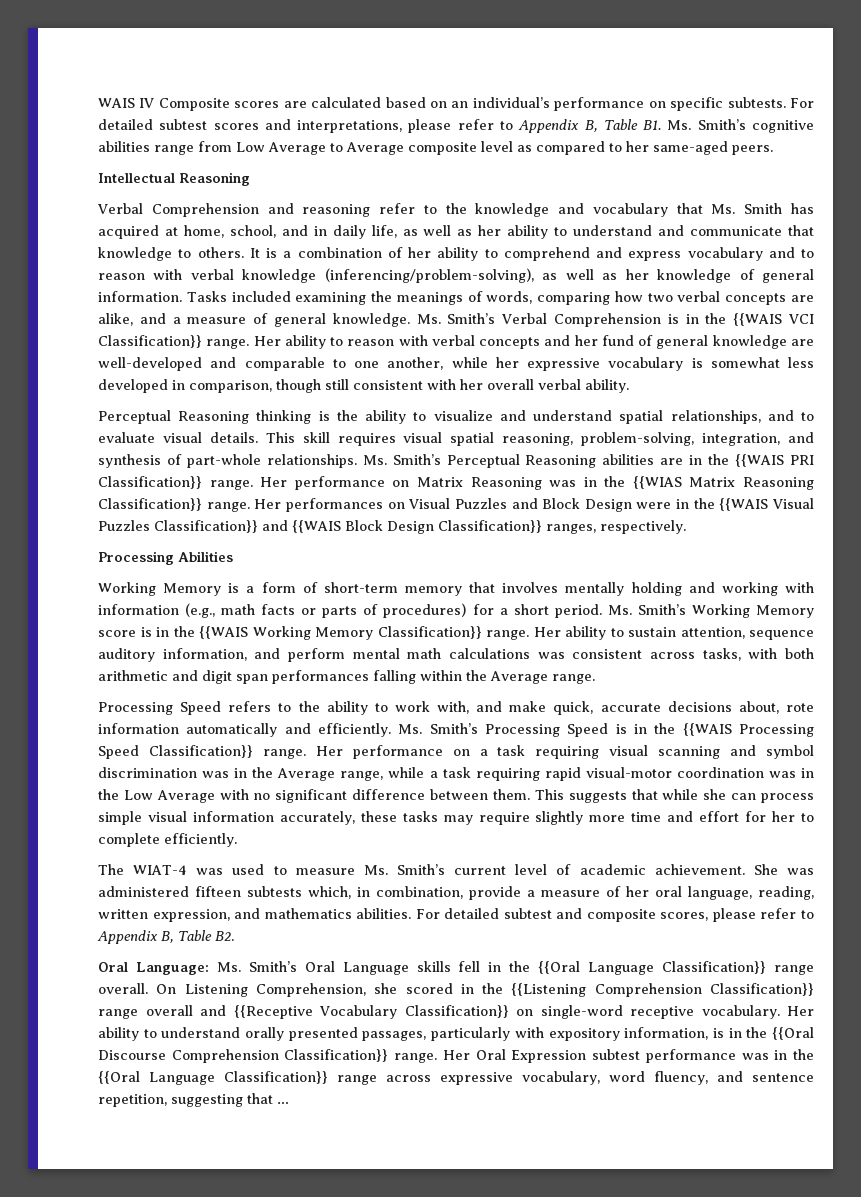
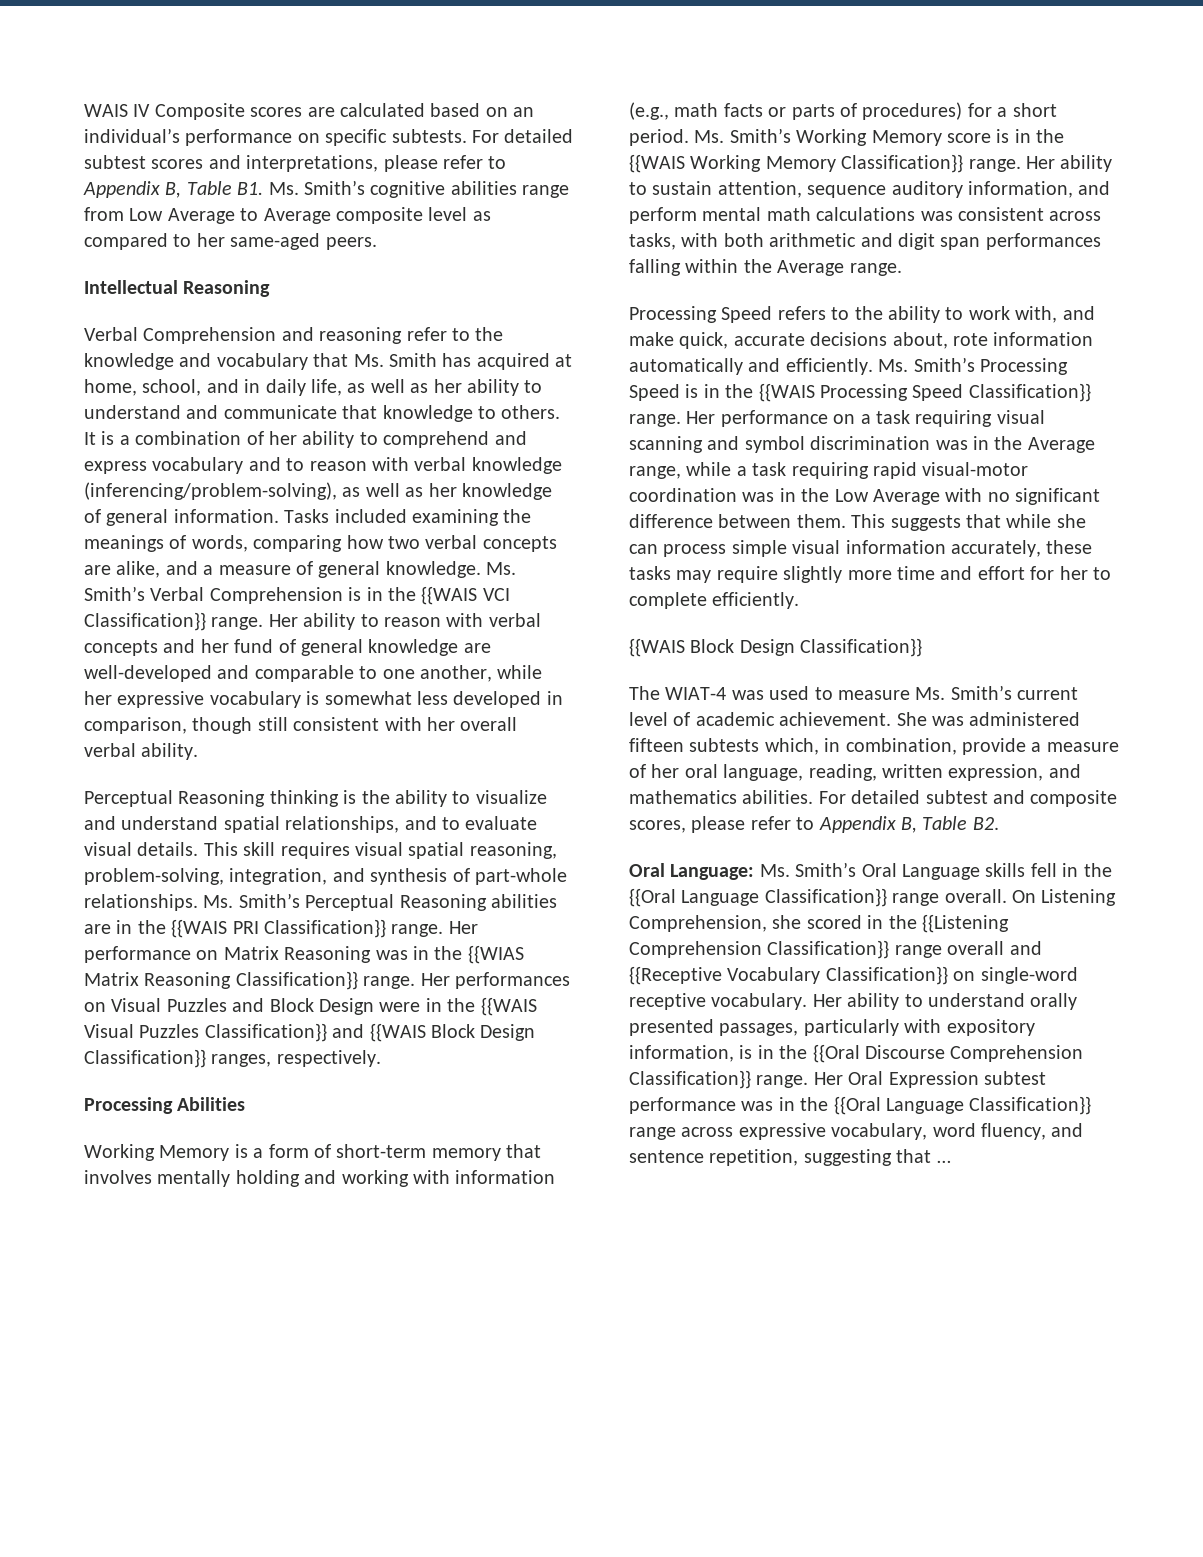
  This suggests that while she can process simple visual information accurately, these tasks may require slightly more time and effort for her to complete efficiently.
+ {{WAIS Block Design Classification}}

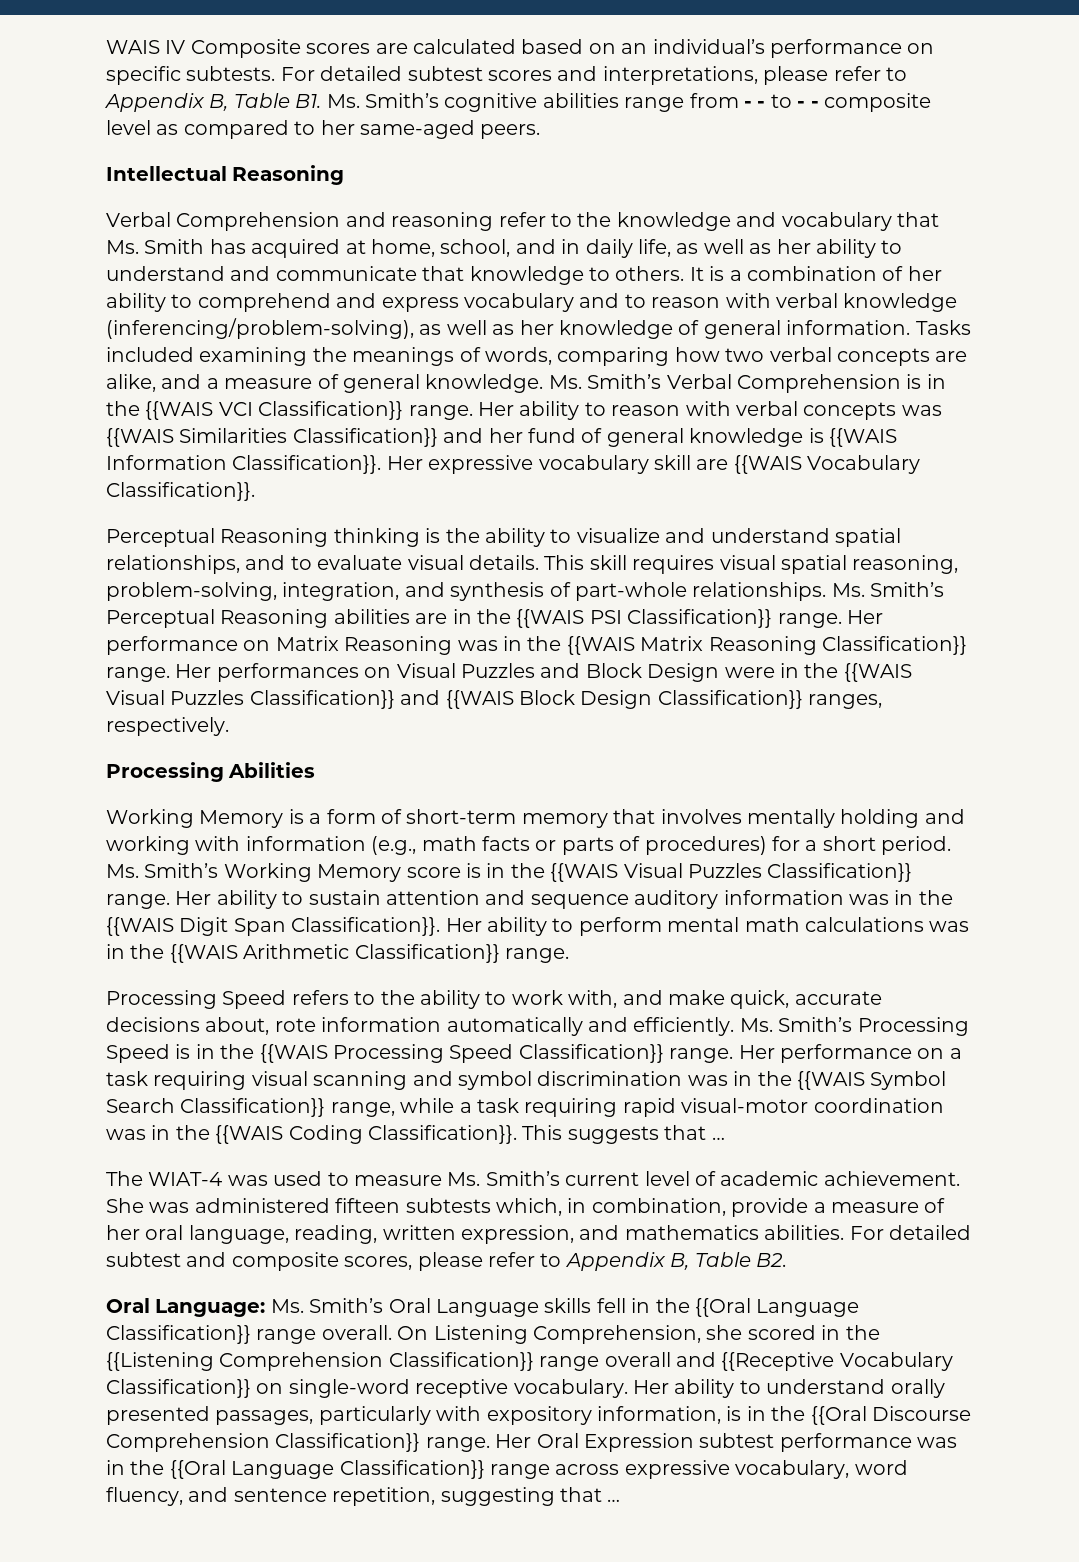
- For detailed subtest scores and interpretations, please refer to Appendix B, Table B1. Ms. Smith’s cognitive abilities range from Low Average to Average composite level as compared to her same-aged peers.
+ For detailed subtest scores and interpretations, please refer to Appendix B, Table B1. Ms. Smith’s cognitive abilities range from - - to - - composite level as compared to her same-aged peers.
- Her ability to reason with verbal concepts and her fund of general knowledge are well-developed and comparable to one another, while her expressive vocabulary is somewhat less developed in comparison, though still consistent with her overall verbal ability.
+ Her ability to reason with verbal concepts was {{WAIS Similarities Classification}} and her fund of general knowledge is {{WAIS Information Classification}}. Her expressive vocabulary skill are {{WAIS Vocabulary Classification}}.
- Ms. Smith’s Perceptual Reasoning abilities are in the {{WAIS PRI Classification}} range.
+ Ms. Smith’s Perceptual Reasoning abilities are in the {{WAIS PSI Classification}} range.
- Her performance on Matrix Reasoning was in the {{WIAS Matrix Reasoning Classification}} range.
+ Her performance on Matrix Reasoning was in the {{WAIS Matrix Reasoning Classification}} range.
- Ms. Smith’s Working Memory score is in the {{WAIS Working Memory Classification}} range.
+ Ms. Smith’s Working Memory score is in the {{WAIS Visual Puzzles Classification}} range.
- Her ability to sustain attention, sequence auditory information, and perform mental math calculations was consistent across tasks, with both arithmetic and digit span performances falling within the Average range.
+ Her ability to sustain attention and sequence auditory information was in the {{WAIS Digit Span Classification}}. Her ability to perform mental math calculations was in the {{WAIS Arithmetic Classification}} range.
- Her performance on a task requiring visual scanning and symbol discrimination was in the Average range, while a task requiring rapid visual-motor coordination was in the Low Average with no significant difference between them. This suggests that while she can process simple visual information accurately, these tasks may require slightly more time and effort for her to complete efficiently.
- {{WAIS Block Design Classification}}
+ Her performance on a task requiring visual scanning and symbol discrimination was in the {{WAIS Symbol Search Classification}} range, while a task requiring rapid visual-motor coordination was in the {{WAIS Coding Classification}}. This suggests that …

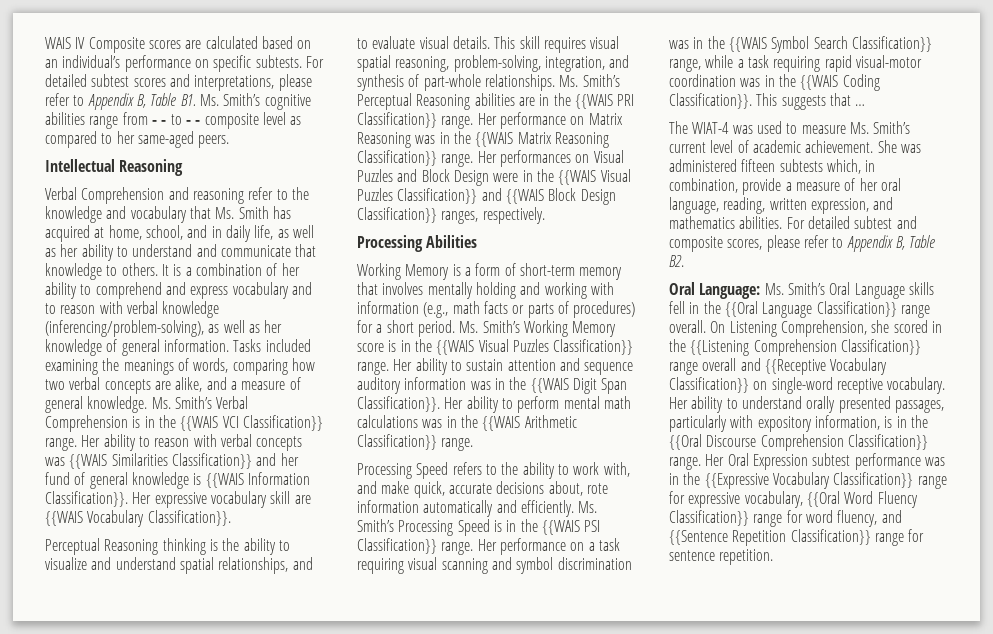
- Ms. Smith’s Perceptual Reasoning abilities are in the {{WAIS PSI Classification}} range.
+ Ms. Smith’s Perceptual Reasoning abilities are in the {{WAIS PRI Classification}} range.
- Ms. Smith’s Processing Speed is in the {{WAIS Processing Speed Classification}} range.
+ Ms. Smith’s Processing Speed is in the {{WAIS PSI Classification}} range.
- Her Oral Expression subtest performance was in the {{Oral Language Classification}} range across expressive vocabulary, word fluency, and sentence repetition, suggesting that …
+ Her Oral Expression subtest performance was in the {{Expressive Vocabulary Classification}} range for expressive vocabulary, {{Oral Word Fluency Classification}} range for word fluency, and {{Sentence Repetition Classification}} range for sentence repetition.

